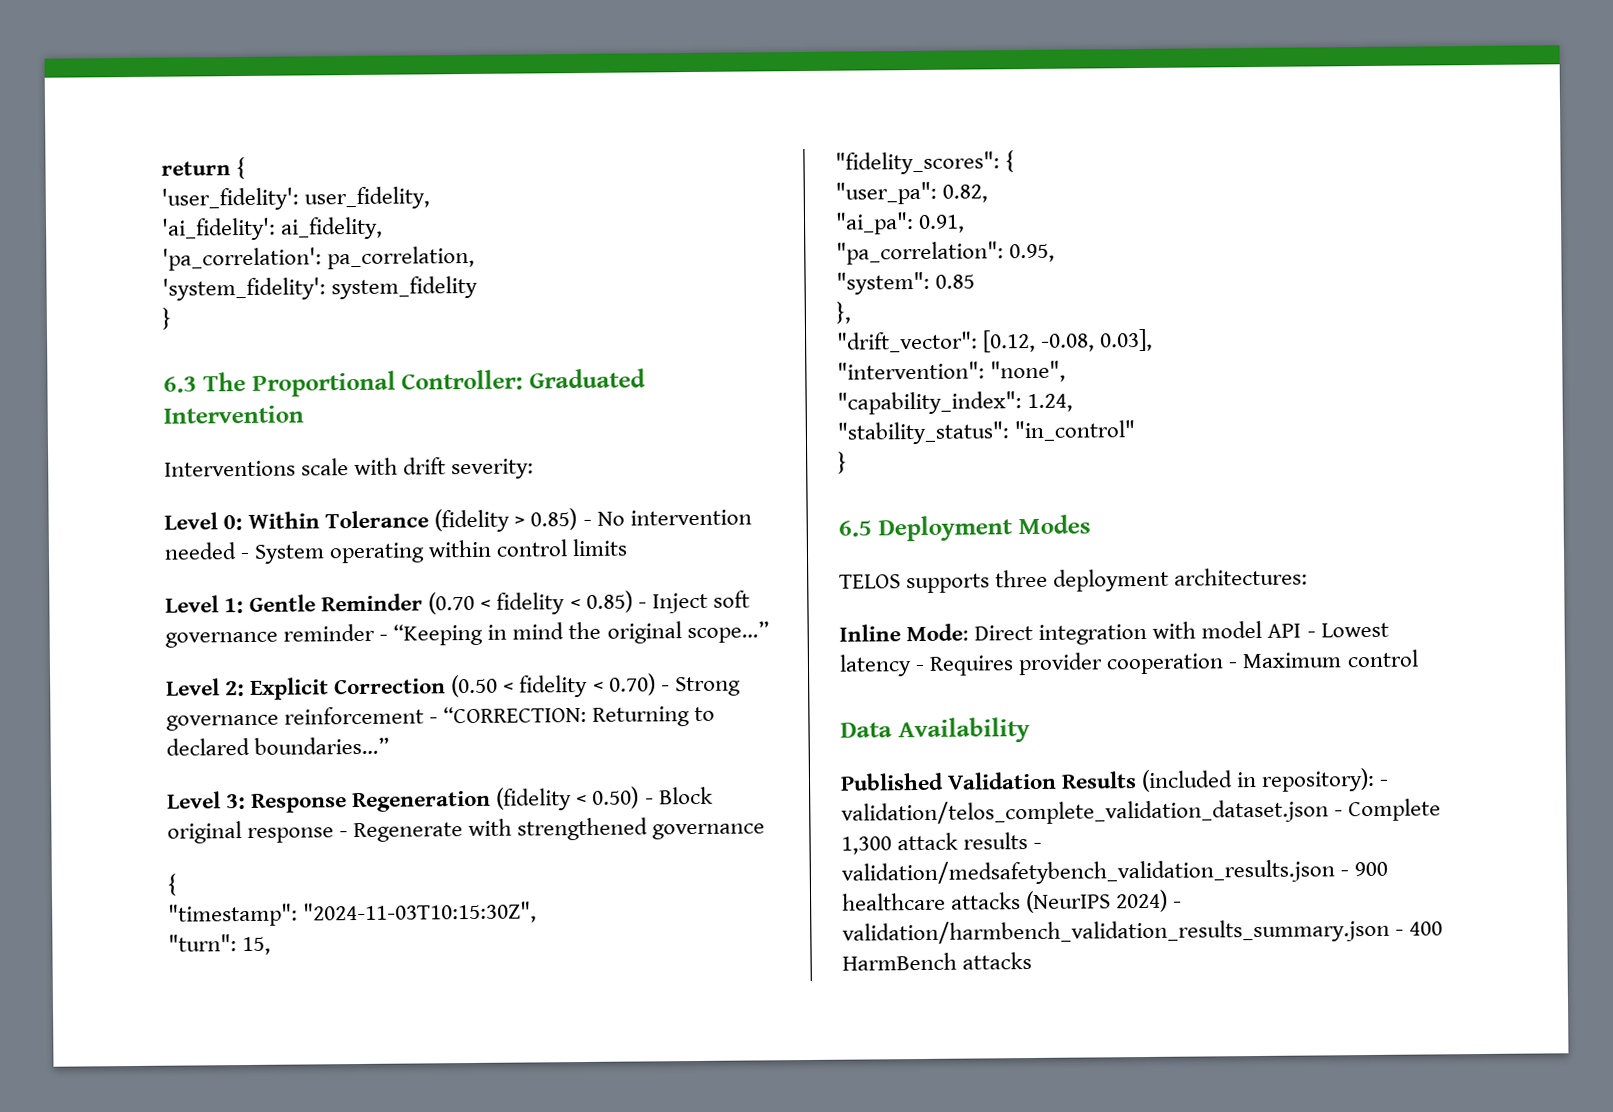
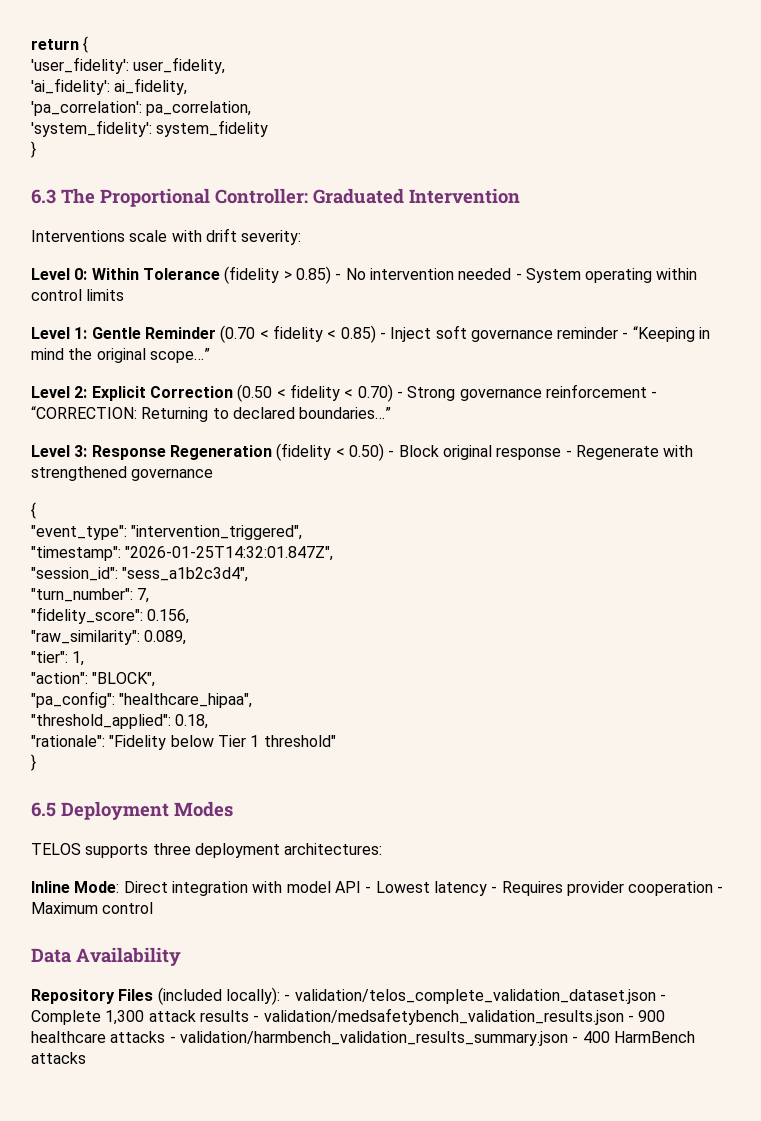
+ "event_type": "intervention_triggered",
- "timestamp": "2024-11-03T10:15:30Z",
- "turn": 15,
- "fidelity_scores": {
- "user_pa": 0.82,
- "ai_pa": 0.91,
- "pa_correlation": 0.95,
- "system": 0.85
- },
- "drift_vector": [0.12, -0.08, 0.03],
- "intervention": "none",
- "capability_index": 1.24,
- "stability_status": "in_control"
+ "timestamp": "2026-01-25T14:32:01.847Z",
+ "session_id": "sess_a1b2c3d4",
+ "turn_number": 7,
+ "fidelity_score": 0.156,
+ "raw_similarity": 0.089,
+ "tier": 1,
+ "action": "BLOCK",
+ "pa_config": "healthcare_hipaa",
+ "threshold_applied": 0.18,
+ "rationale": "Fidelity below Tier 1 threshold"
- Published Validation Results (included in repository): - validation/telos_complete_validation_dataset.json - Complete 1,300 attack results - validation/medsafetybench_validation_results.json - 900 healthcare attacks (NeurIPS 2024) - validation/harmbench_validation_results_summary.json - 400 HarmBench attacks
+ Repository Files (included locally): - validation/telos_complete_validation_dataset.json - Complete 1,300 attack results - validation/medsafetybench_validation_results.json - 900 healthcare attacks - validation/harmbench_validation_results_summary.json - 400 HarmBench attacks

